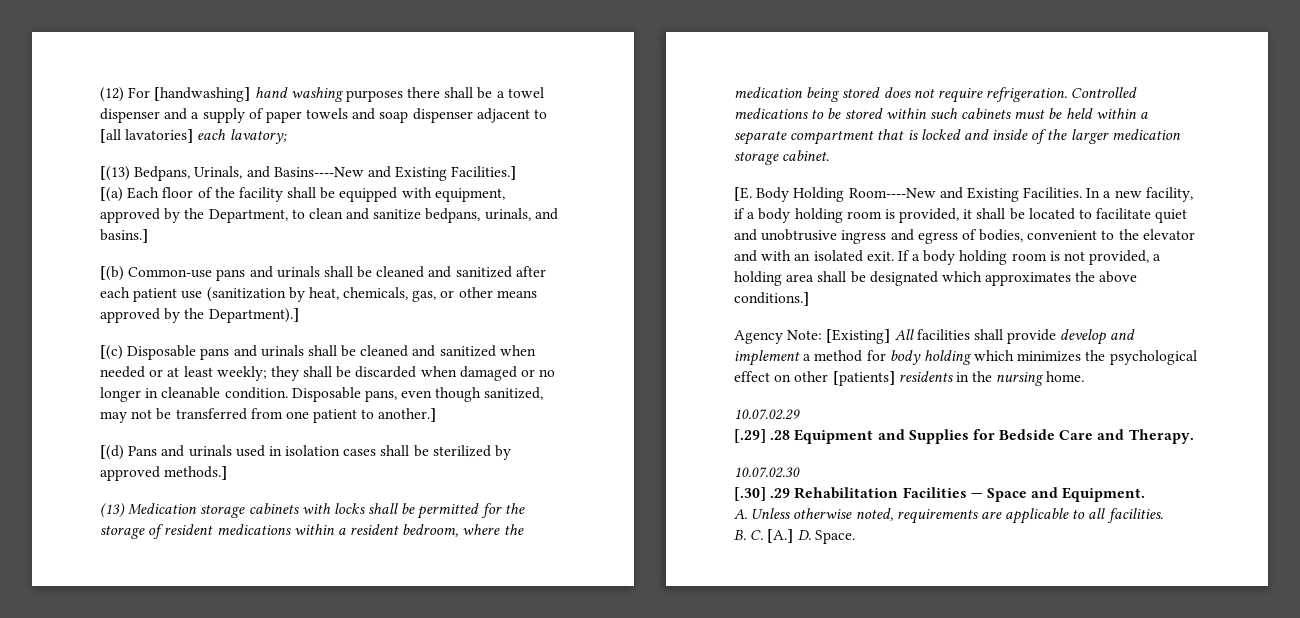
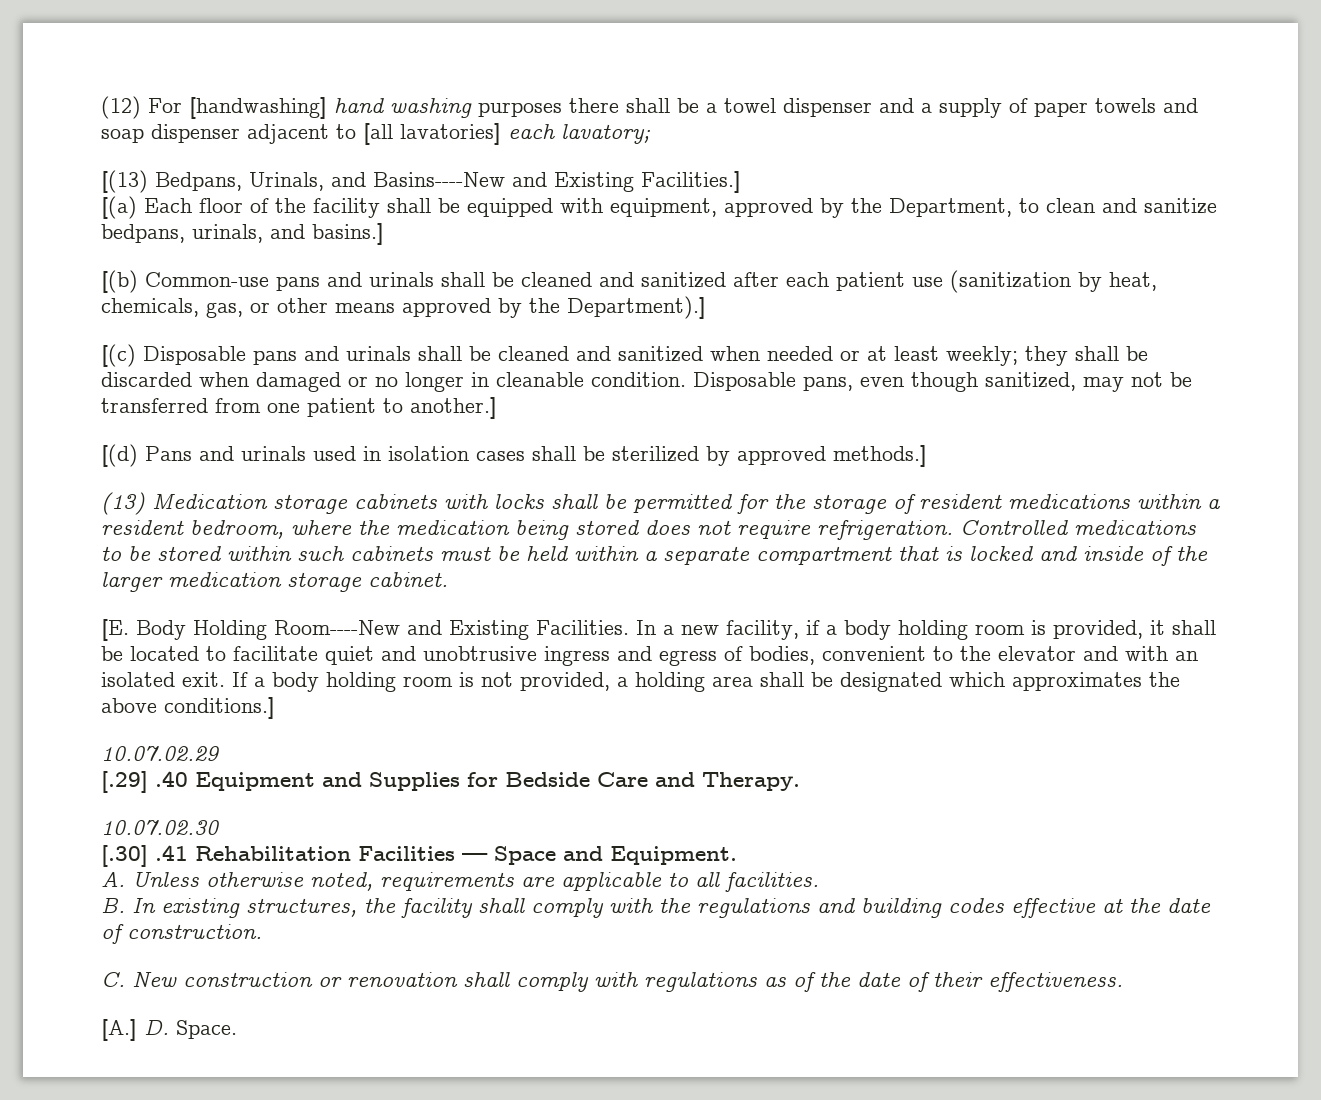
- Agency Note: [Existing] All facilities shall provide develop and implement a method for body holding which minimizes the psychological effect on other [patients] residents in the nursing home.
- [.29] .28 Equipment and Supplies for Bedside Care and Therapy.
+ [.29] .40 Equipment and Supplies for Bedside Care and Therapy.
- [.30] .29 Rehabilitation Facilities — Space and Equipment.
+ [.30] .41 Rehabilitation Facilities — Space and Equipment.
- B. C. [A.] D. Space.
+ B. In existing structures, the facility shall comply with the regulations and building codes effective at the date of construction.
+ C. New construction or renovation shall comply with regulations as of the date of their effectiveness.
+ [A.] D. Space.

